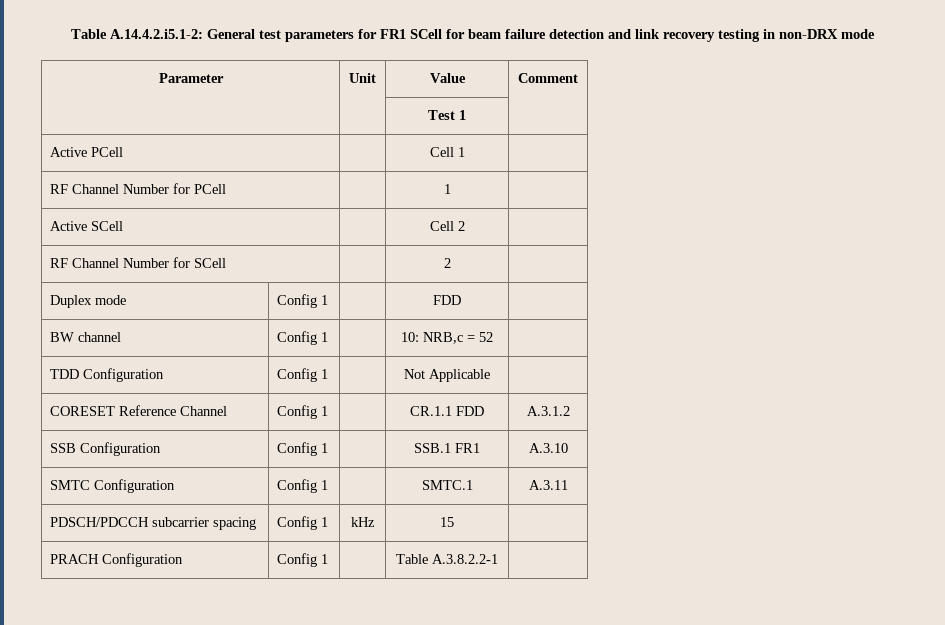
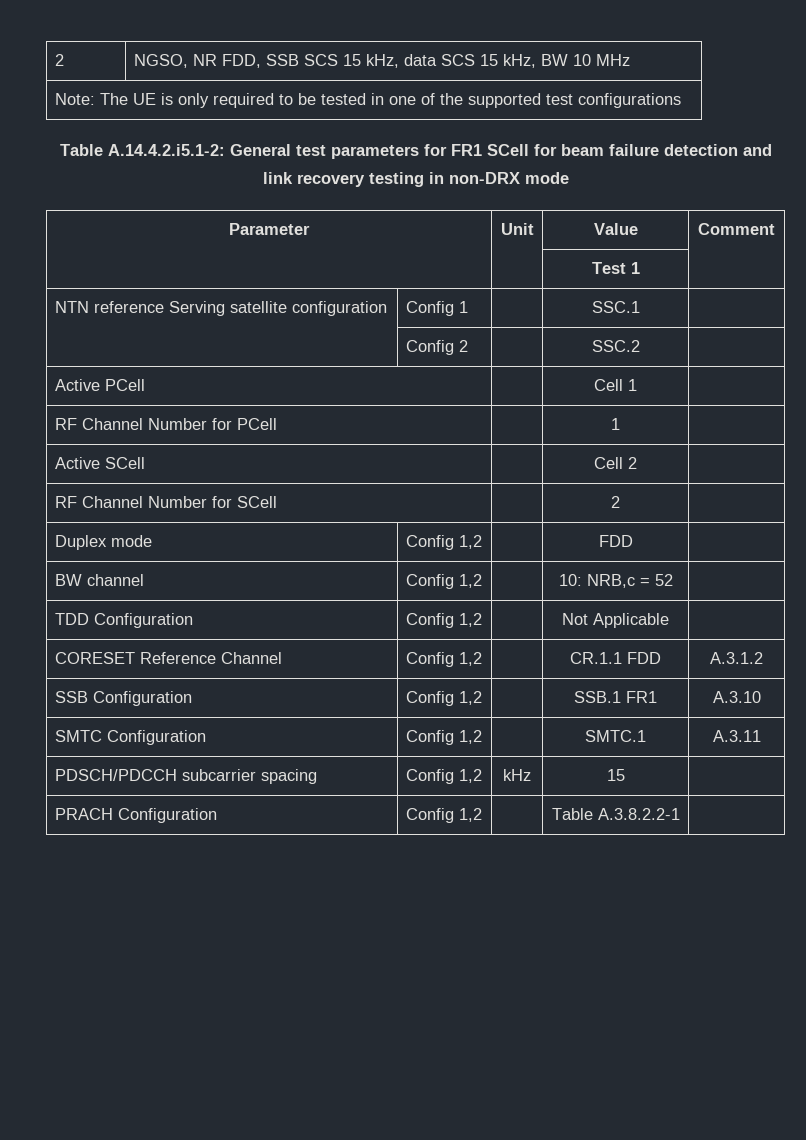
+ 2 | NGSO, NR FDD, SSB SCS 15 kHz, data SCS 15 kHz, BW 10 MHz
+ Note: The UE is only required to be tested in one of the supported test configurations
+ NTN reference Serving satellite configuration | Config 1 | | SSC.1 |
+ | Config 2 | | SSC.2 |
- Duplex mode | Config 1 | | FDD |
+ Duplex mode | Config 1,2 | | FDD |
- BW channel | Config 1 | | 10: NRB,c = 52 |
+ BW channel | Config 1,2 | | 10: NRB,c = 52 |
- TDD Configuration | Config 1 | | Not Applicable |
+ TDD Configuration | Config 1,2 | | Not Applicable |
- CORESET Reference Channel | Config 1 | | CR.1.1 FDD | A.3.1.2
+ CORESET Reference Channel | Config 1,2 | | CR.1.1 FDD | A.3.1.2
- SSB Configuration | Config 1 | | SSB.1 FR1 | A.3.10
+ SSB Configuration | Config 1,2 | | SSB.1 FR1 | A.3.10
- SMTC Configuration | Config 1 | | SMTC.1 | A.3.11
+ SMTC Configuration | Config 1,2 | | SMTC.1 | A.3.11
- PDSCH/PDCCH subcarrier spacing | Config 1 | kHz | 15 |
+ PDSCH/PDCCH subcarrier spacing | Config 1,2 | kHz | 15 |
- PRACH Configuration | Config 1 | | Table A.3.8.2.2-1 |
+ PRACH Configuration | Config 1,2 | | Table A.3.8.2.2-1 |

